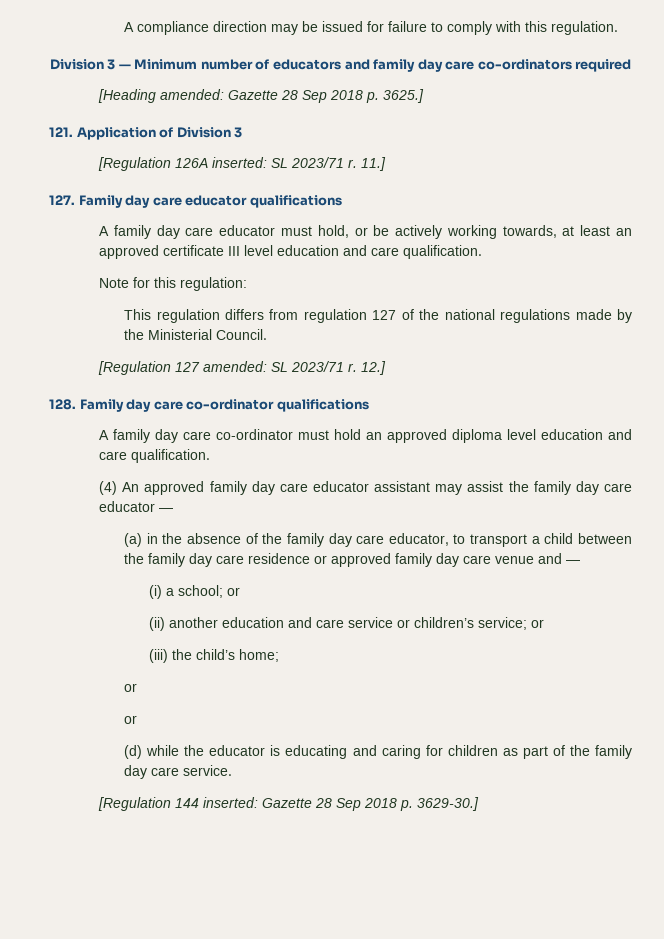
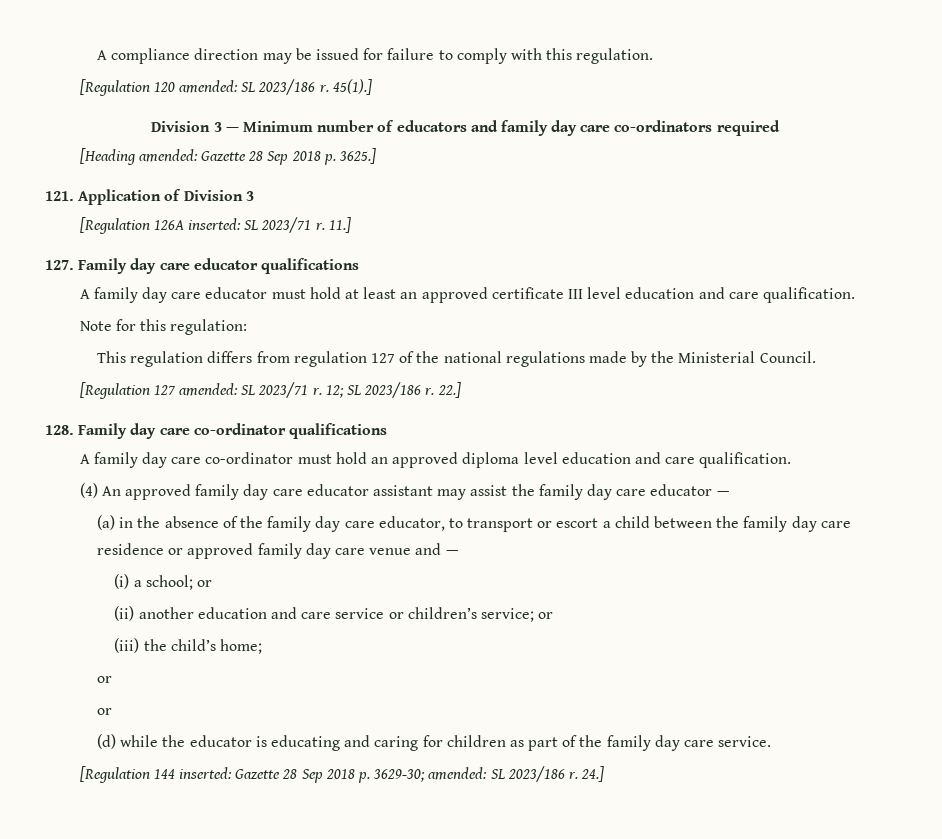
+ [Regulation 120 amended: SL 2023/186 r. 45(1).]
- A family day care educator must hold, or be actively working towards, at least an approved certificate III level education and care qualification.
+ A family day care educator must hold at least an approved certificate III level education and care qualification.
- 12.]
+ 12; SL 2023/186 r. 22.]
- (a) in the absence of the family day care educator, to transport a child between the family day care residence or approved family day care venue and —
+ (a) in the absence of the family day care educator, to transport or escort a child between the family day care residence or approved family day care venue and —
- [Regulation 144 inserted: Gazette 28 Sep 2018 p. 3629-30.]
+ [Regulation 144 inserted: Gazette 28 Sep 2018 p. 3629-30; amended: SL 2023/186 r. 24.]

